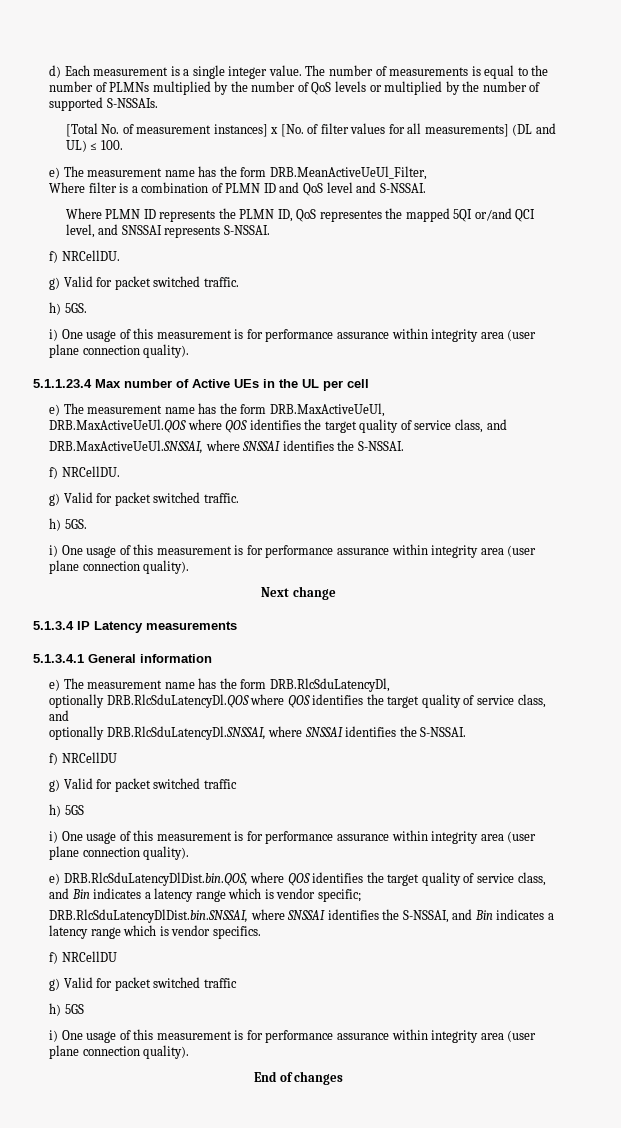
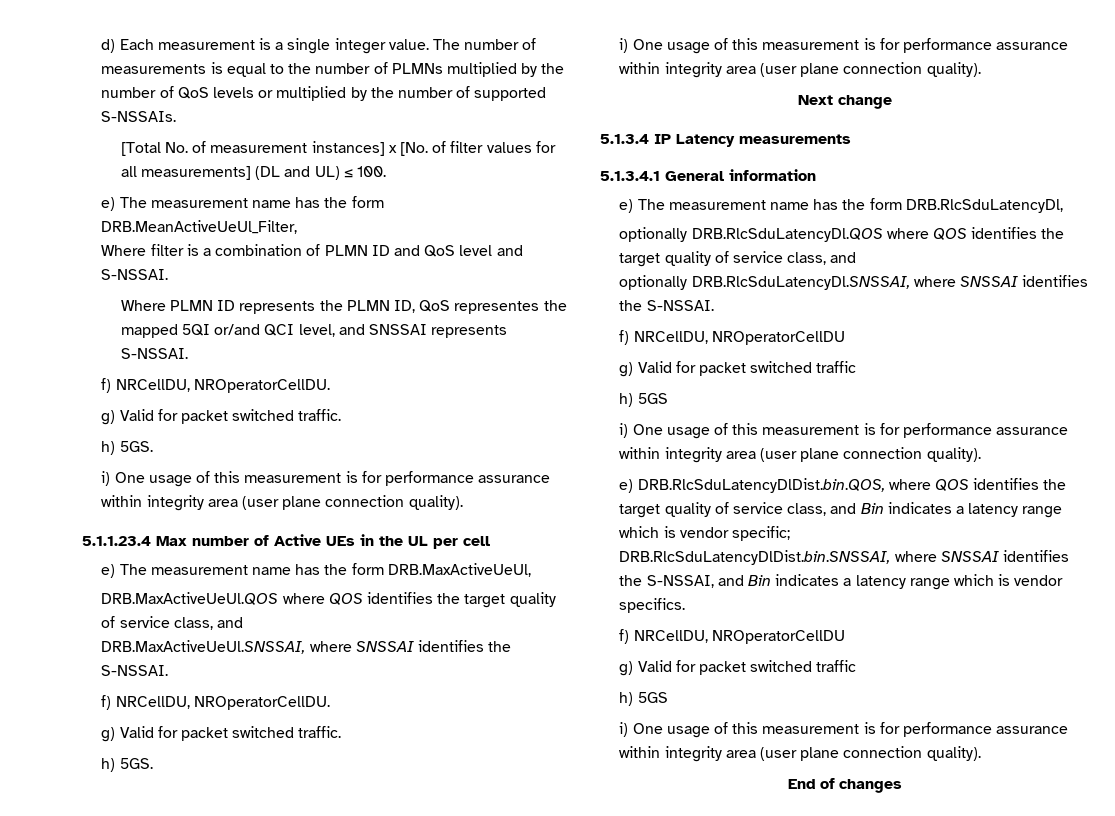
  Where PLMN ID represents the PLMN ID, QoS representes the mapped 5QI or/and QCI level, and SNSSAI represents S-NSSAI.
- f) NRCellDU.
+ f) NRCellDU, NROperatorCellDU.
  DRB.MaxActiveUeUl.SNSSAI, where SNSSAI identifies the S-NSSAI.
- f) NRCellDU.
+ f) NRCellDU, NROperatorCellDU.
  optionally DRB.RlcSduLatencyDl.SNSSAI, where SNSSAI identifies the S-NSSAI.
- f) NRCellDU
+ f) NRCellDU, NROperatorCellDU
  DRB.RlcSduLatencyDlDist.bin.SNSSAI, where SNSSAI identifies the S-NSSAI, and Bin indicates a latency range which is vendor specifics.
- f) NRCellDU
+ f) NRCellDU, NROperatorCellDU

